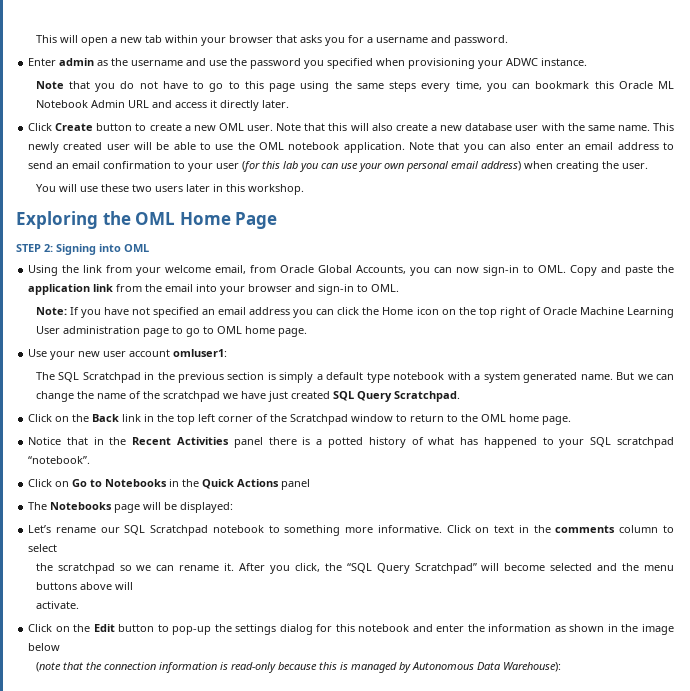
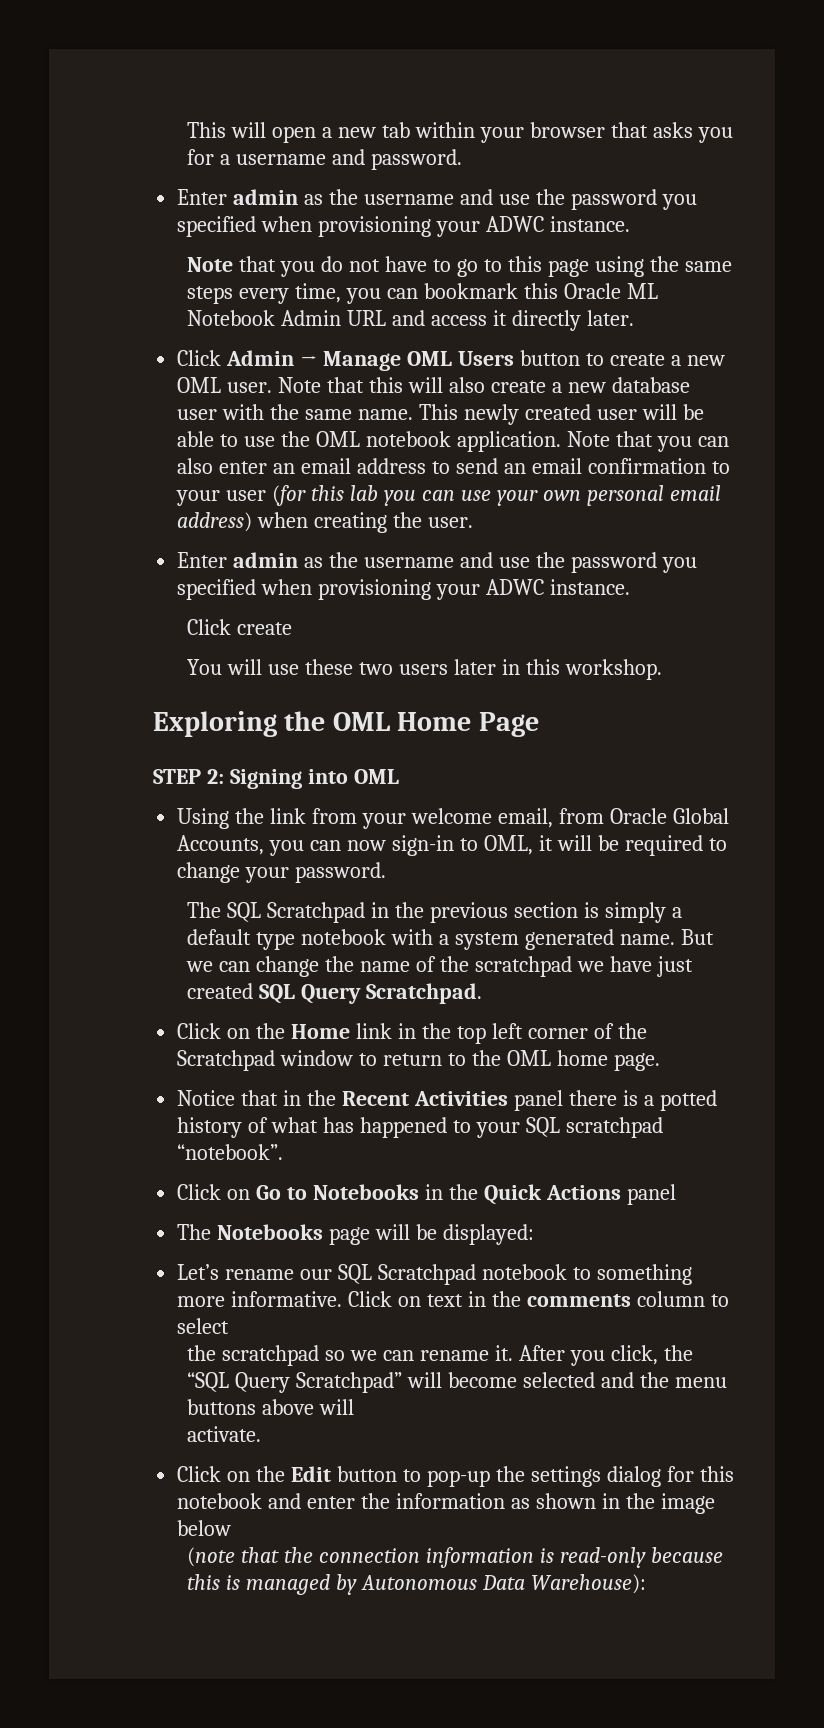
- Click Create button to create a new OML user.
+ Click Admin → Manage OML Users button to create a new OML user.
  Note that you can also enter an email address to send an email confirmation to your user (for this lab you can use your own personal email address) when creating the user.
+ Enter admin as the username and use the password you specified when provisioning your ADWC instance.
+ Click create
- Using the link from your welcome email, from Oracle Global Accounts, you can now sign-in to OML. Copy and paste the application link from the email into your browser and sign-in to OML.
- Note: If you have not specified an email address you can click the Home icon on the top right of Oracle Machine Learning User administration page to go to OML home page.
- Use your new user account omluser1:
+ Using the link from your welcome email, from Oracle Global Accounts, you can now sign-in to OML, it will be required to change your password.
- Click on the Back link in the top left corner of the Scratchpad window to return to the OML home page.
+ Click on the Home link in the top left corner of the Scratchpad window to return to the OML home page.

